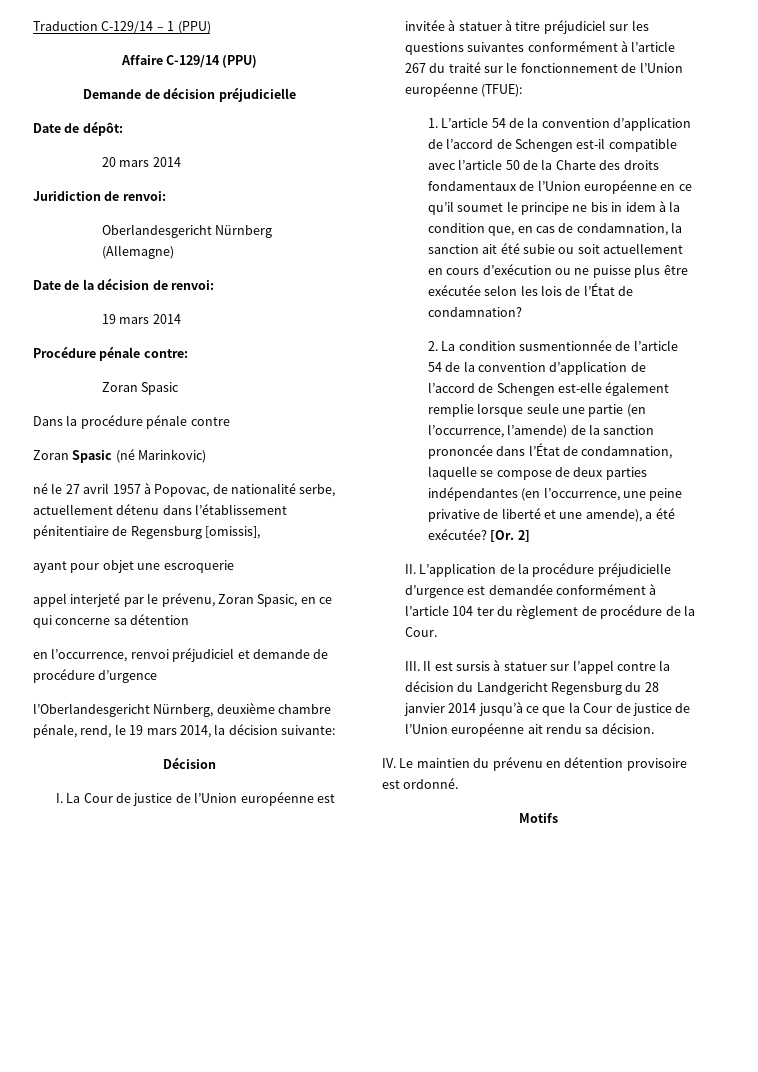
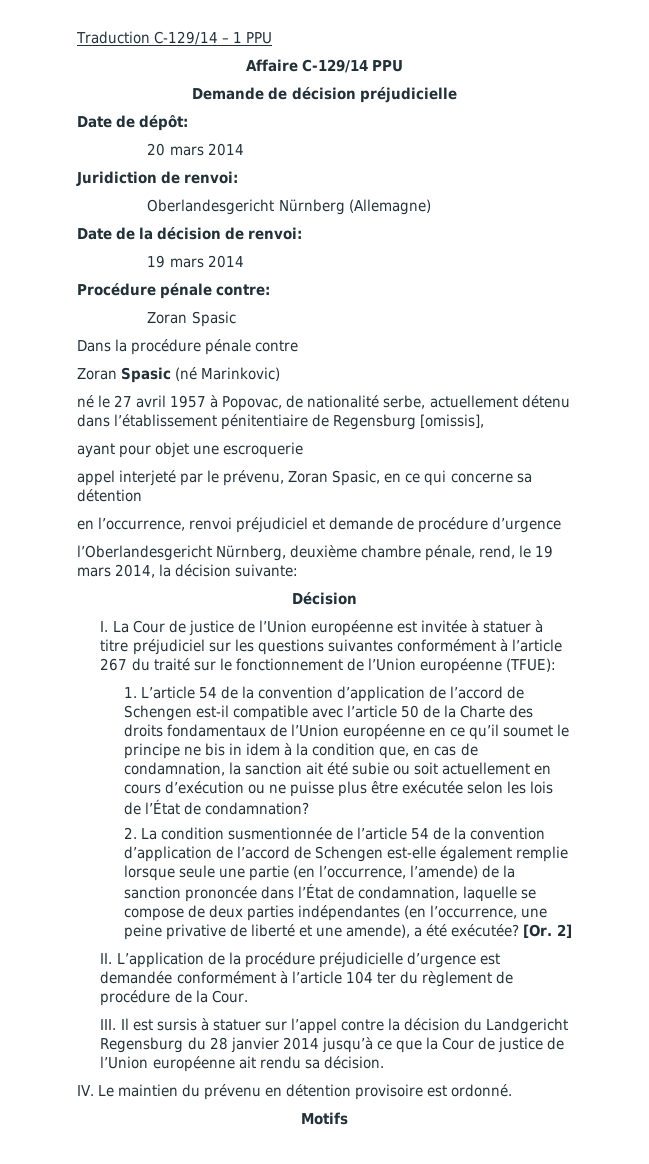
- Traduction C-129/14 – 1 (PPU)
+ Traduction C-129/14 – 1 PPU
- Affaire C-129/14 (PPU)
+ Affaire C-129/14 PPU

